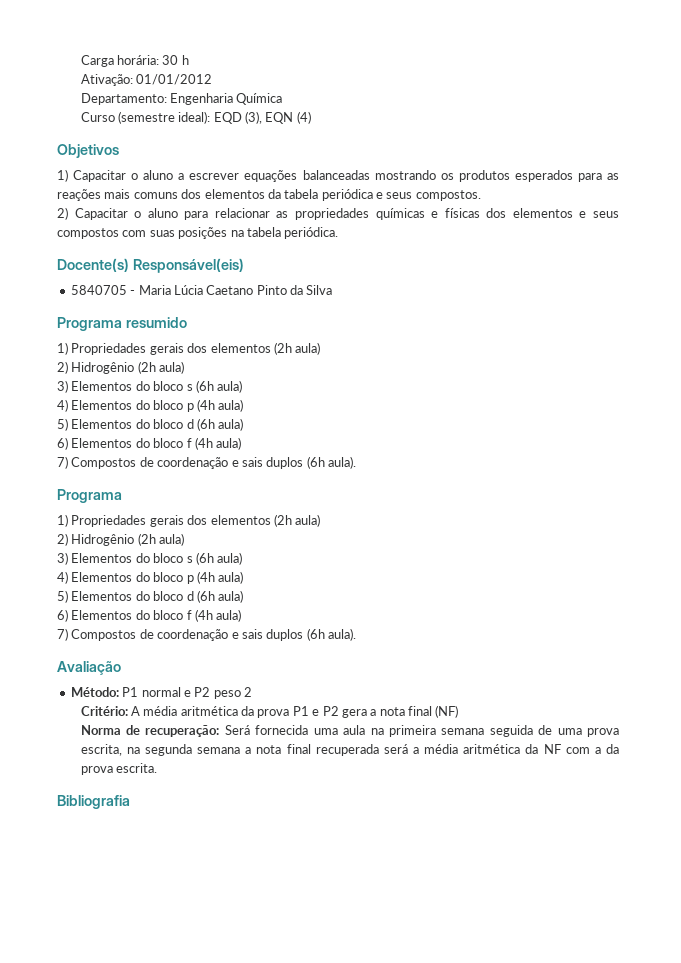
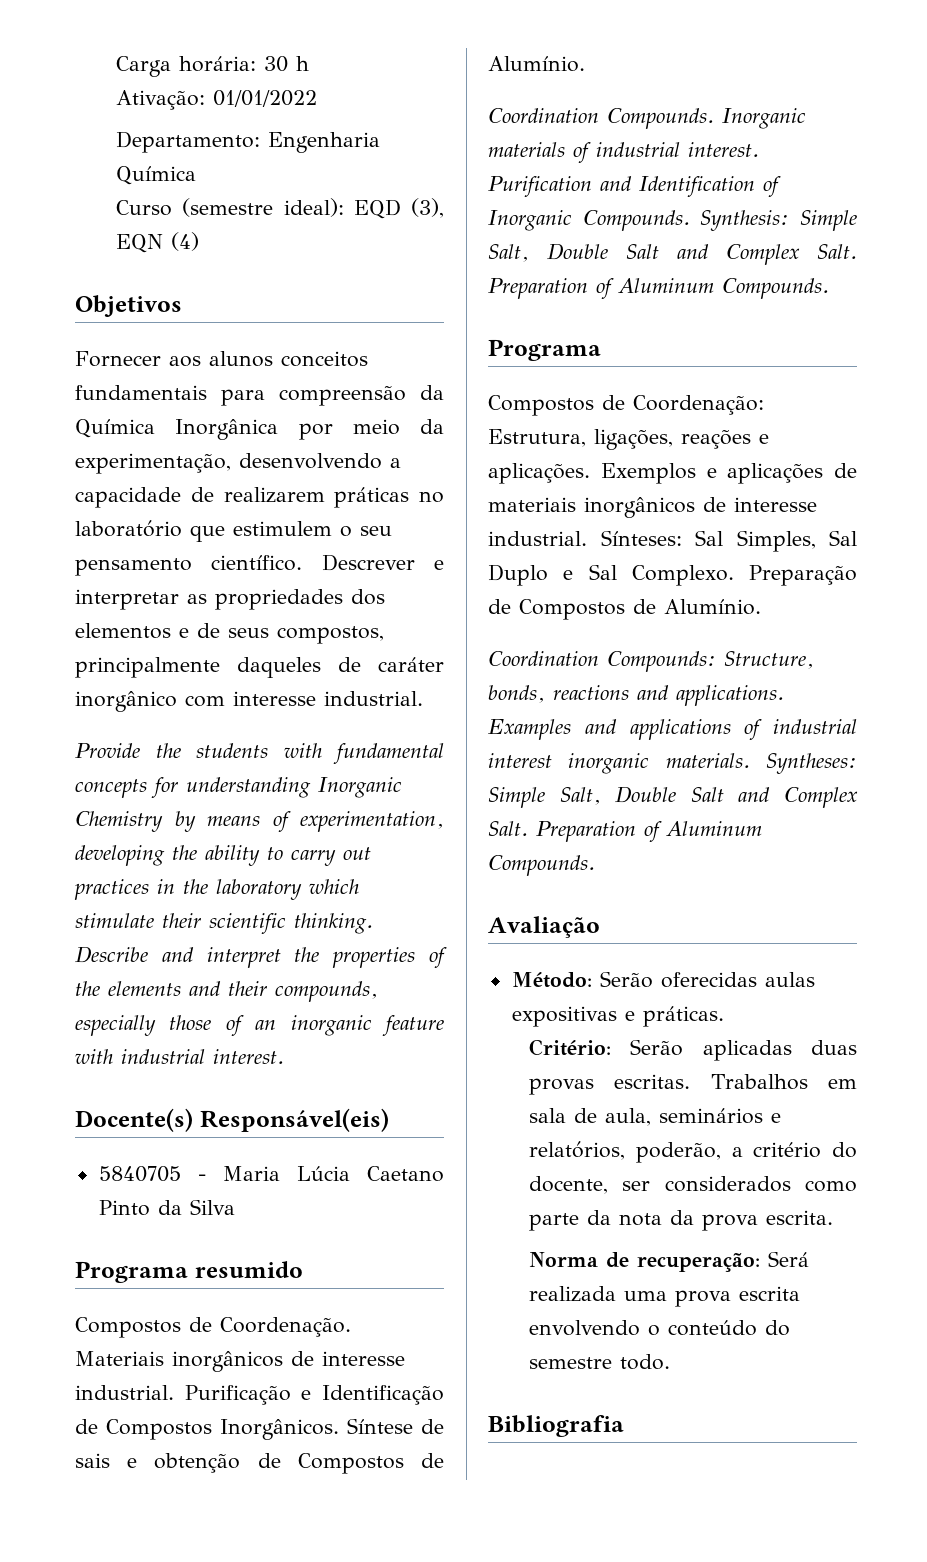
- Ativação: 01/01/2012
+ Ativação: 01/01/2022
- 1) Capacitar o aluno a escrever equações balanceadas mostrando os produtos esperados para as reações mais comuns dos elementos da tabela periódica e seus compostos.
- 2) Capacitar o aluno para relacionar as propriedades químicas e físicas dos elementos e seus compostos com suas posições na tabela periódica.
+ Fornecer aos alunos conceitos fundamentais para compreensão da Química Inorgânica por meio da experimentação, desenvolvendo a capacidade de realizarem práticas no laboratório que estimulem o seu pensamento científico. Descrever e interpretar as propriedades dos elementos e de seus compostos, principalmente daqueles de caráter inorgânico com interesse industrial.
+ Provide the students with fundamental concepts for understanding Inorganic Chemistry by means of experimentation, developing the ability to carry out practices in the laboratory which stimulate their scientific thinking. Describe and interpret the properties of the elements and their compounds, especially those of an inorganic feature with industrial interest.
  Programa resumido
- 1) Propriedades gerais dos elementos (2h aula)
- 2) Hidrogênio (2h aula)
- 3) Elementos do bloco s (6h aula)
- 4) Elementos do bloco p (4h aula)
- 5) Elementos do bloco d (6h aula)
- 6) Elementos do bloco f (4h aula)
- 7) Compostos de coordenação e sais duplos (6h aula).
+ Compostos de Coordenação. Materiais inorgânicos de interesse industrial. Purificação e Identificação de Compostos Inorgânicos. Síntese de sais e obtenção de Compostos de Alumínio.
+ Coordination Compounds. Inorganic materials of industrial interest. Purification and Identification of Inorganic Compounds. Synthesis: Simple Salt, Double Salt and Complex Salt. Preparation of Aluminum Compounds.
  Programa
- 1) Propriedades gerais dos elementos (2h aula)
- 2) Hidrogênio (2h aula)
- 3) Elementos do bloco s (6h aula)
- 4) Elementos do bloco p (4h aula)
- 5) Elementos do bloco d (6h aula)
- 6) Elementos do bloco f (4h aula)
- 7) Compostos de coordenação e sais duplos (6h aula).
+ Compostos de Coordenação: Estrutura, ligações, reações e aplicações. Exemplos e aplicações de materiais inorgânicos de interesse industrial. Sínteses: Sal Simples, Sal Duplo e Sal Complexo. Preparação de Compostos de Alumínio.
+ Coordination Compounds: Structure, bonds, reactions and applications. Examples and applications of industrial interest inorganic materials. Syntheses: Simple Salt, Double Salt and Complex Salt. Preparation of Aluminum Compounds.
  Avaliação
- Método: P1 normal e P2 peso 2
- Critério: A média aritmética da prova P1 e P2 gera a nota final (NF)
- Norma de recuperação: Será fornecida uma aula na primeira semana seguida de uma prova escrita, na segunda semana a nota final recuperada será a média aritmética da NF com a da prova escrita.
+ Método: Serão oferecidas aulas expositivas e práticas.
+ Critério: Serão aplicadas duas provas escritas. Trabalhos em sala de aula, seminários e relatórios, poderão, a critério do docente, ser considerados como parte da nota da prova escrita.
+ Norma de recuperação: Será realizada uma prova escrita envolvendo o conteúdo do semestre todo.

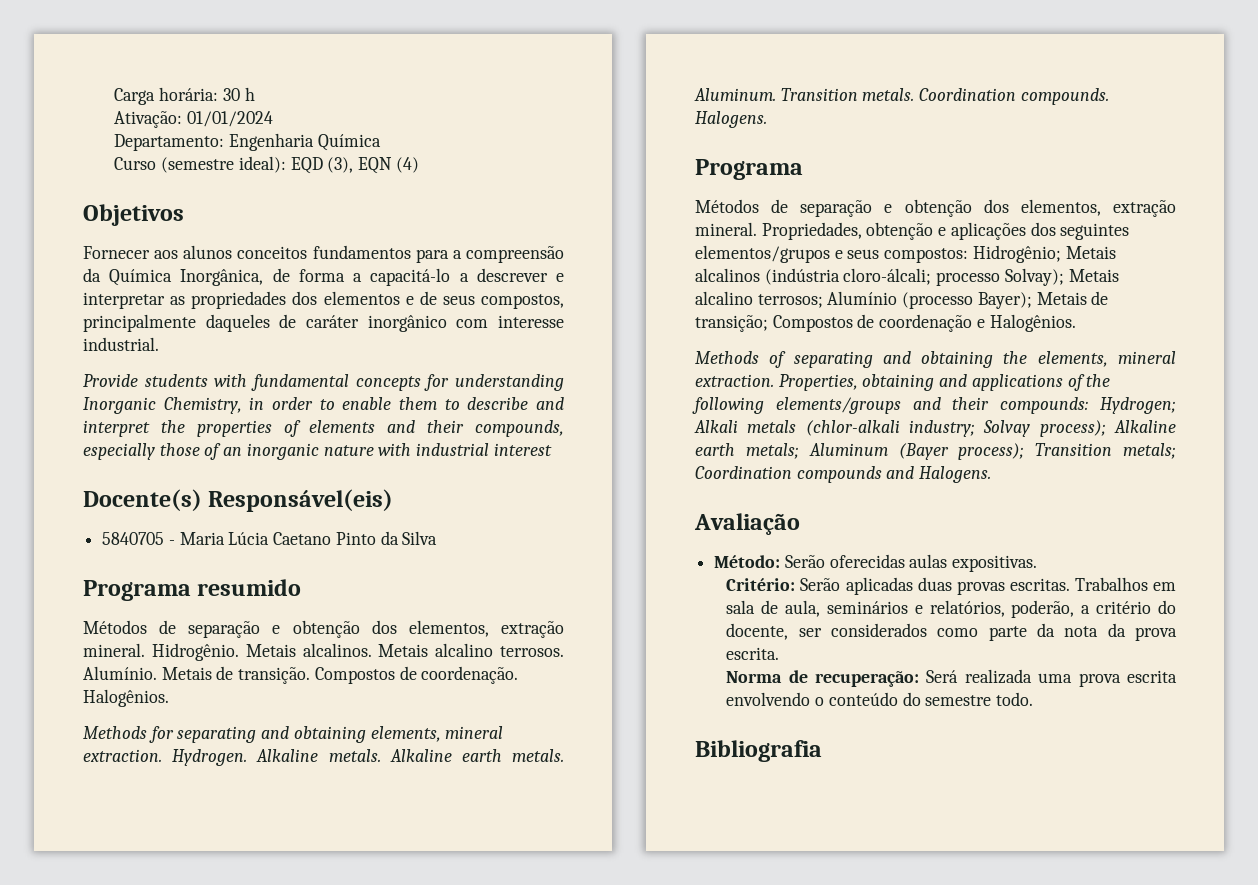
- Ativação: 01/01/2022
+ Ativação: 01/01/2024
- Fornecer aos alunos conceitos fundamentais para compreensão da Química Inorgânica por meio da experimentação, desenvolvendo a capacidade de realizarem práticas no laboratório que estimulem o seu pensamento científico. Descrever e interpretar as propriedades dos elementos e de seus compostos, principalmente daqueles de caráter inorgânico com interesse industrial.
+ Fornecer aos alunos conceitos fundamentos para a compreensão da Química Inorgânica, de forma a capacitá-lo a descrever e interpretar as propriedades dos elementos e de seus compostos, principalmente daqueles de caráter inorgânico com interesse industrial.
- Provide the students with fundamental concepts for understanding Inorganic Chemistry by means of experimentation, developing the ability to carry out practices in the laboratory which stimulate their scientific thinking. Describe and interpret the properties of the elements and their compounds, especially those of an inorganic feature with industrial interest.
+ Provide students with fundamental concepts for understanding Inorganic Chemistry, in order to enable them to describe and interpret the properties of elements and their compounds, especially those of an inorganic nature with industrial interest
- Compostos de Coordenação. Materiais inorgânicos de interesse industrial. Purificação e Identificação de Compostos Inorgânicos. Síntese de sais e obtenção de Compostos de Alumínio.
- Coordination Compounds. Inorganic materials of industrial interest. Purification and Identification of Inorganic Compounds. Synthesis: Simple Salt, Double Salt and Complex Salt. Preparation of Aluminum Compounds.
+ Métodos de separação e obtenção dos elementos, extração mineral. Hidrogênio. Metais alcalinos. Metais alcalino terrosos. Alumínio. Metais de transição. Compostos de coordenação. Halogênios.
+ Methods for separating and obtaining elements, mineral extraction. Hydrogen. Alkaline metals. Alkaline earth metals. Aluminum. Transition metals. Coordination compounds. Halogens.
  Programa
- Compostos de Coordenação: Estrutura, ligações, reações e aplicações. Exemplos e aplicações de materiais inorgânicos de interesse industrial. Sínteses: Sal Simples, Sal Duplo e Sal Complexo. Preparação de Compostos de Alumínio.
- Coordination Compounds: Structure, bonds, reactions and applications. Examples and applications of industrial interest inorganic materials. Syntheses: Simple Salt, Double Salt and Complex Salt. Preparation of Aluminum Compounds.
+ Métodos de separação e obtenção dos elementos, extração mineral. Propriedades, obtenção e aplicações dos seguintes elementos/grupos e seus compostos: Hidrogênio; Metais alcalinos (indústria cloro-álcali; processo Solvay); Metais alcalino terrosos; Alumínio (processo Bayer); Metais de transição; Compostos de coordenação e Halogênios.
+ Methods of separating and obtaining the elements, mineral extraction. Properties, obtaining and applications of the following elements/groups and their compounds: Hydrogen; Alkali metals (chlor-alkali industry; Solvay process); Alkaline earth metals; Aluminum (Bayer process); Transition metals; Coordination compounds and Halogens.
- Método: Serão oferecidas aulas expositivas e práticas.
+ Método: Serão oferecidas aulas expositivas.

